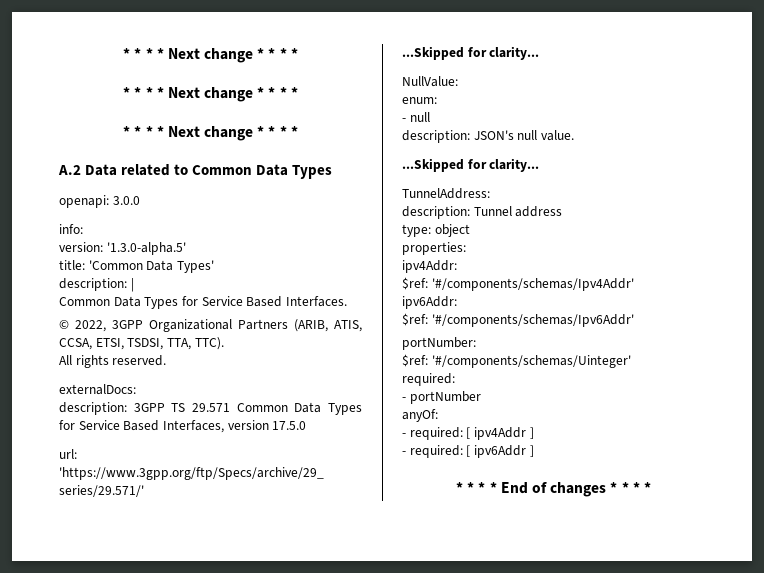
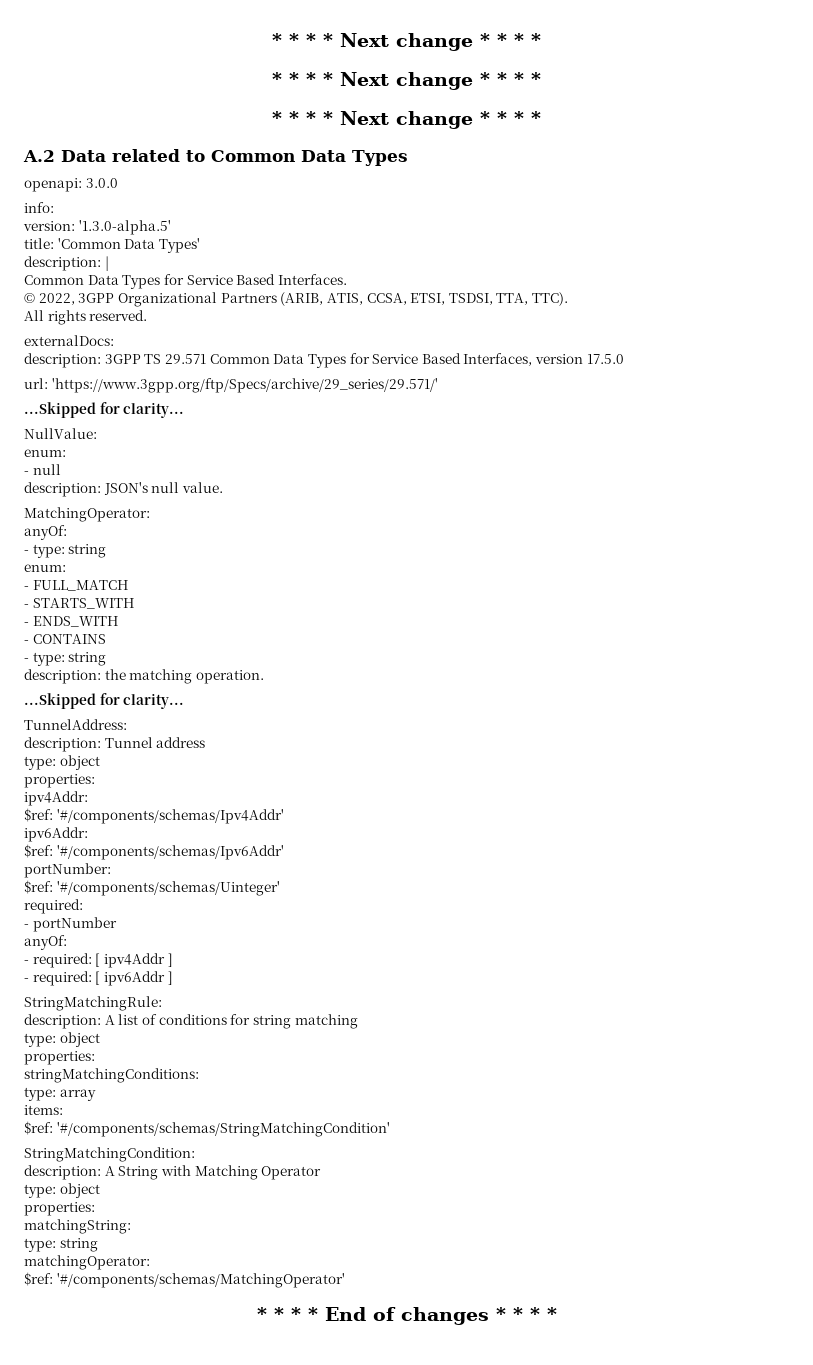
+ MatchingOperator:
+ anyOf:
+ - type: string
+ enum:
+ - FULL_MATCH
+ - STARTS_WITH
+ - ENDS_WITH
+ - CONTAINS
+ - type: string
+ description: the matching operation.
+ StringMatchingRule:
+ description: A list of conditions for string matching
+ type: object
+ properties:
+ stringMatchingConditions:
+ type: array
+ items:
+ $ref: '#/components/schemas/StringMatchingCondition'
+ StringMatchingCondition:
+ description: A String with Matching Operator
+ type: object
+ properties:
+ matchingString:
+ type: string
+ matchingOperator:
+ $ref: '#/components/schemas/MatchingOperator'

